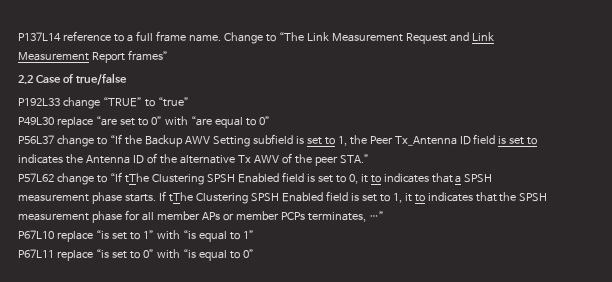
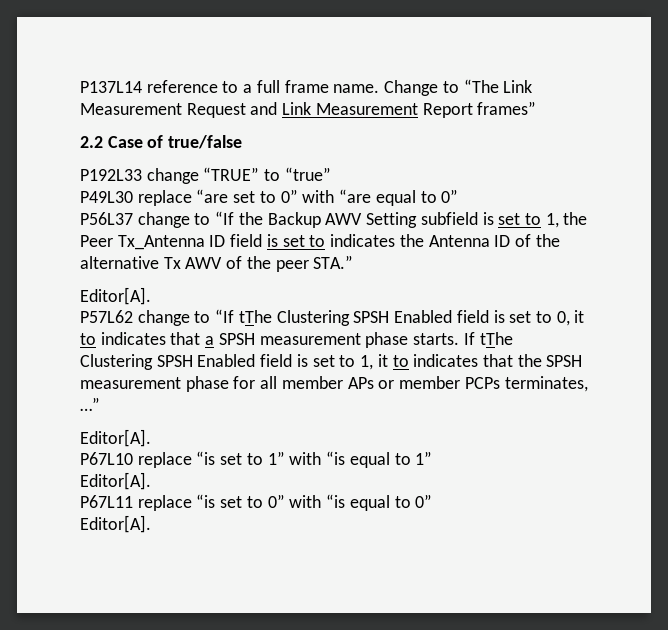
  P56L37 change to “If the Backup AWV Setting subfield is set to 1, the Peer Tx_Antenna ID field is set to indicates the Antenna ID of the alternative Tx AWV of the peer STA.”
+ Editor[A].
  If tThe Clustering SPSH Enabled field is set to 1, it to indicates that the SPSH measurement phase for all member APs or member PCPs terminates, …”
+ Editor[A].
  P67L10 replace “is set to 1” with “is equal to 1”
+ Editor[A].
  P67L11 replace “is set to 0” with “is equal to 0”
+ Editor[A].

